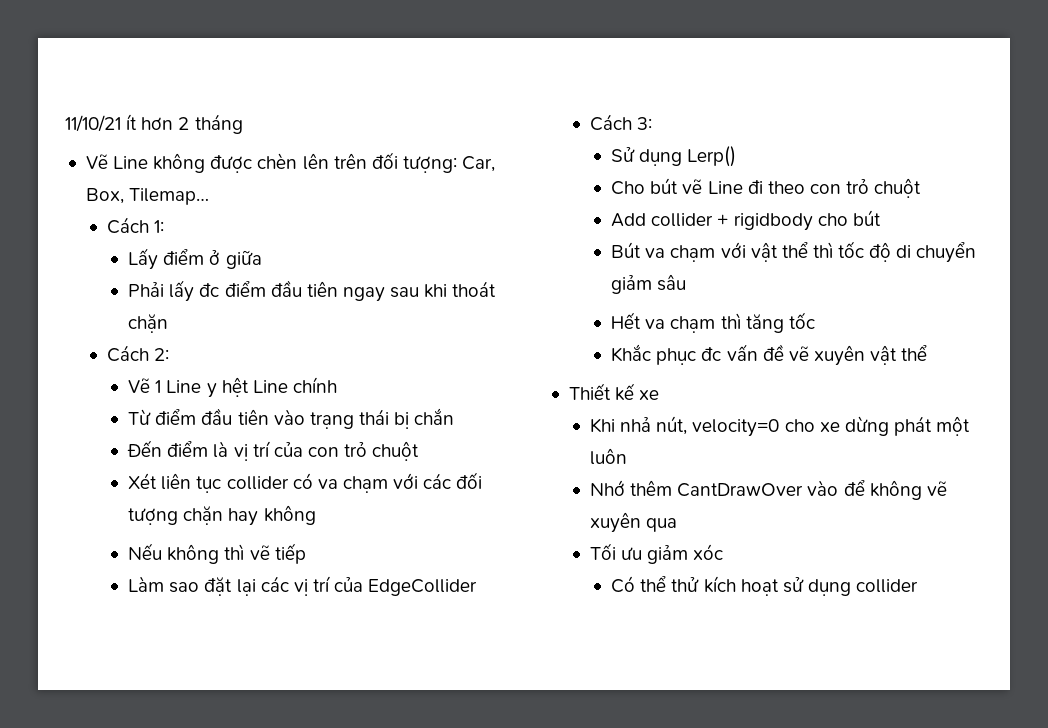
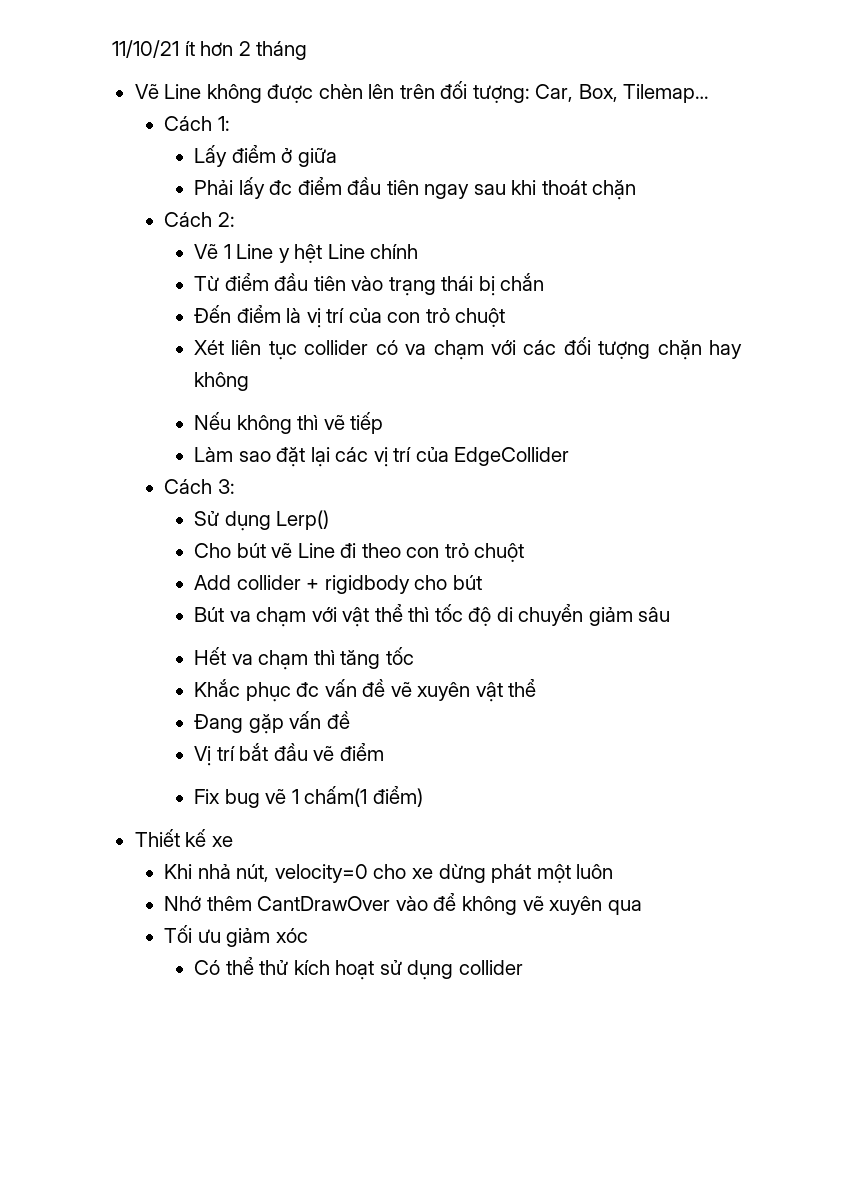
+ Đang gặp vấn đề
+ Vị trí bắt đầu vẽ điểm
+ Fix bug vẽ 1 chấm(1 điểm)

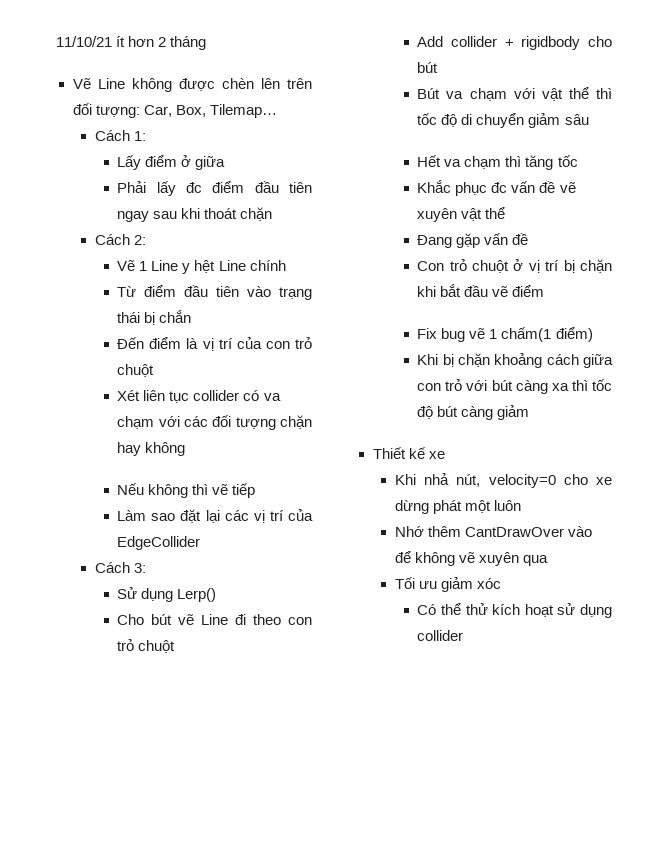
- Vị trí bắt đầu vẽ điểm
+ Con trỏ chuột ở vị trí bị chặn khi bắt đầu vẽ điểm
+ Khi bị chặn khoảng cách giữa con trỏ với bút càng xa thì tốc độ bút càng giảm

